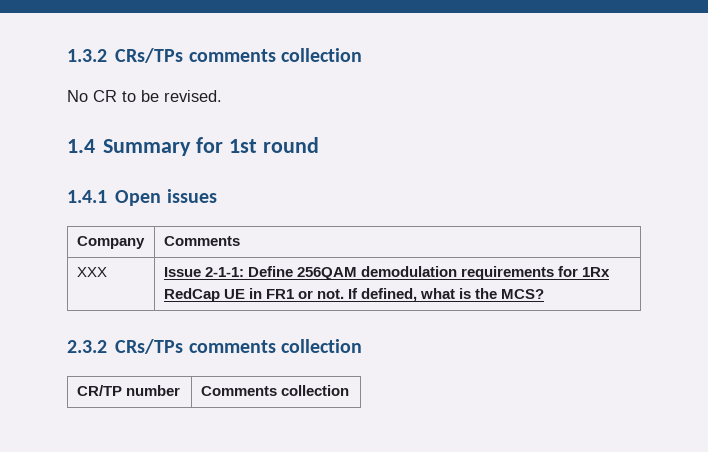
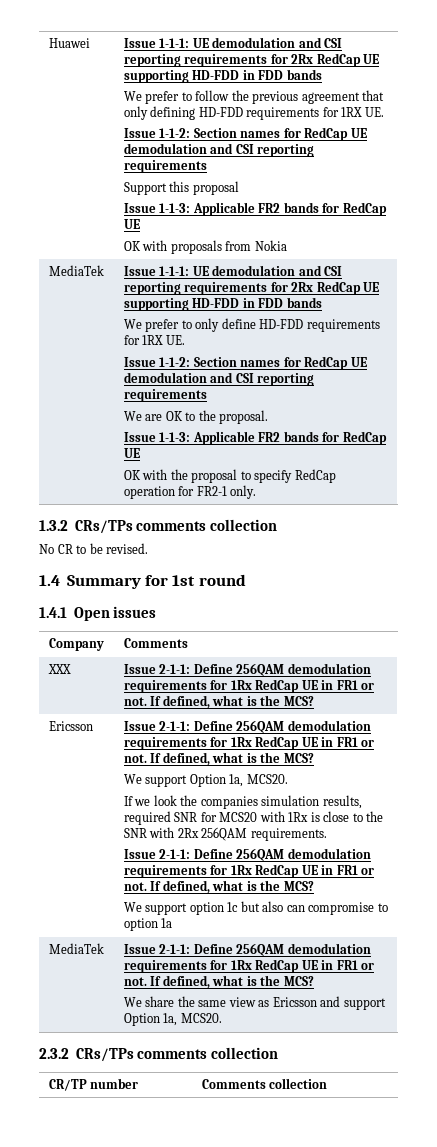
+ Huawei | Issue 1-1-1: UE demodulation and CSI reporting requirements for 2Rx RedCap UE supporting HD-FDD in FDD bands
+ We prefer to follow the previous agreement that only defining HD-FDD requirements for 1RX UE.
+ Issue 1-1-2: Section names for RedCap UE demodulation and CSI reporting requirements
+ Support this proposal
+ Issue 1-1-3: Applicable FR2 bands for RedCap UE
+ OK with proposals from Nokia
+ MediaTek | Issue 1-1-1: UE demodulation and CSI reporting requirements for 2Rx RedCap UE supporting HD-FDD in FDD bands
+ We prefer to only define HD-FDD requirements for 1RX UE.
+ Issue 1-1-2: Section names for RedCap UE demodulation and CSI reporting requirements
+ We are OK to the proposal.
+ Issue 1-1-3: Applicable FR2 bands for RedCap UE
+ OK with the proposal to specify RedCap operation for FR2-1 only.
+ Ericsson | Issue 2-1-1: Define 256QAM demodulation requirements for 1Rx RedCap UE in FR1 or not. If defined, what is the MCS?
+ We support Option 1a, MCS20.
+ If we look the companies simulation results, required SNR for MCS20 with 1Rx is close to the SNR with 2Rx 256QAM requirements.
+ Issue 2-1-1: Define 256QAM demodulation requirements for 1Rx RedCap UE in FR1 or not. If defined, what is the MCS?
+ We support option 1c but also can compromise to option 1a
+ MediaTek | Issue 2-1-1: Define 256QAM demodulation requirements for 1Rx RedCap UE in FR1 or not. If defined, what is the MCS?
+ We share the same view as Ericsson and support Option 1a, MCS20.

